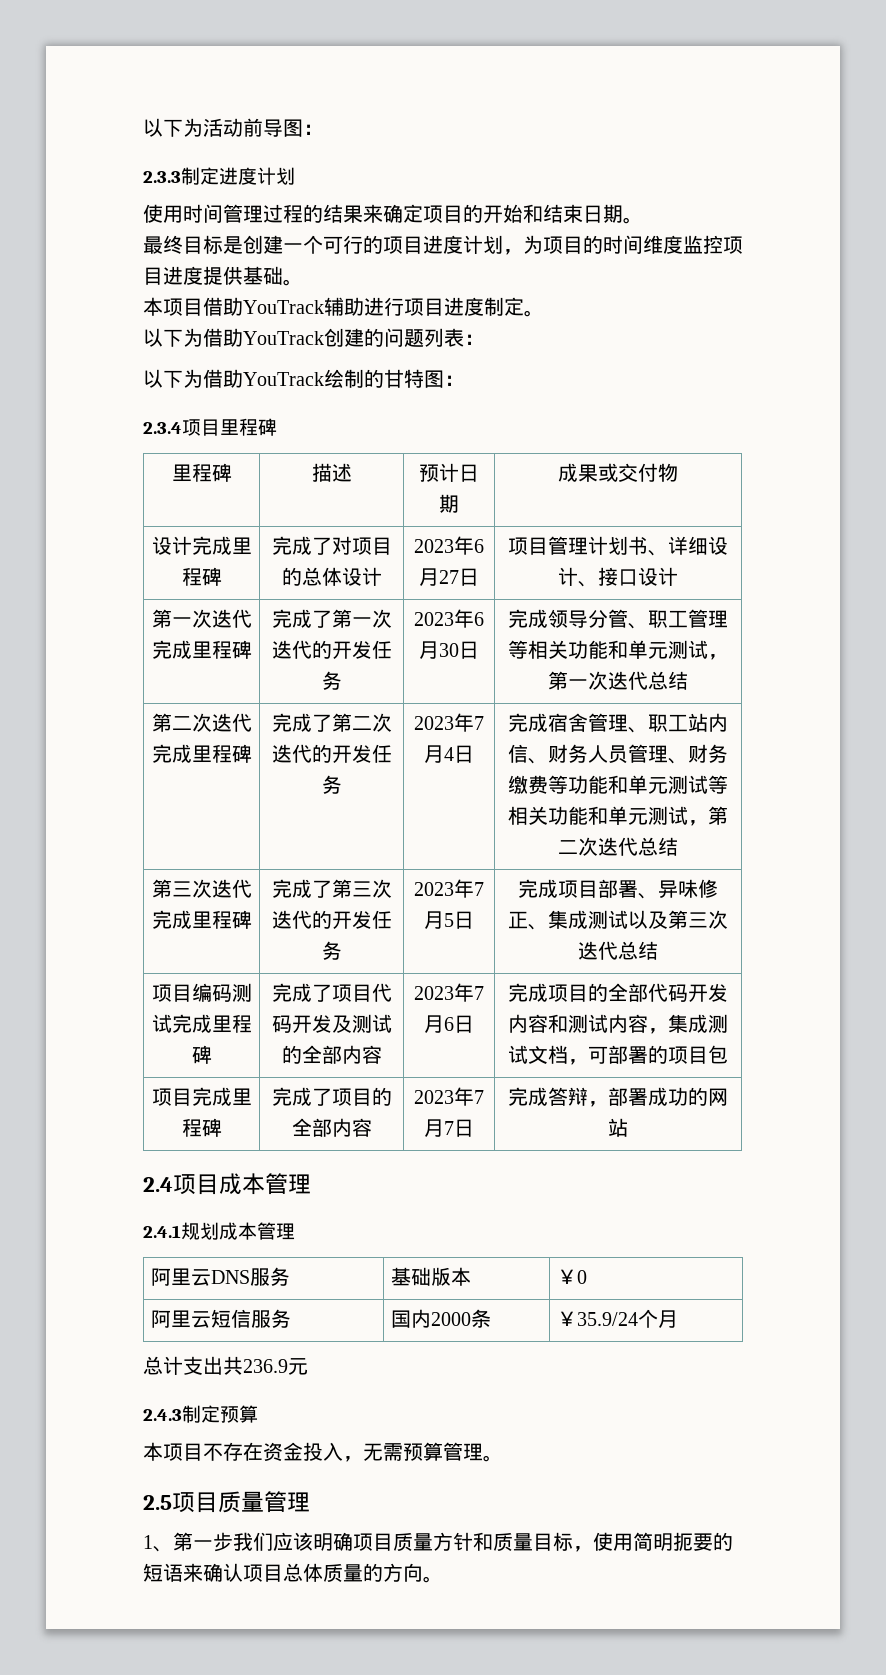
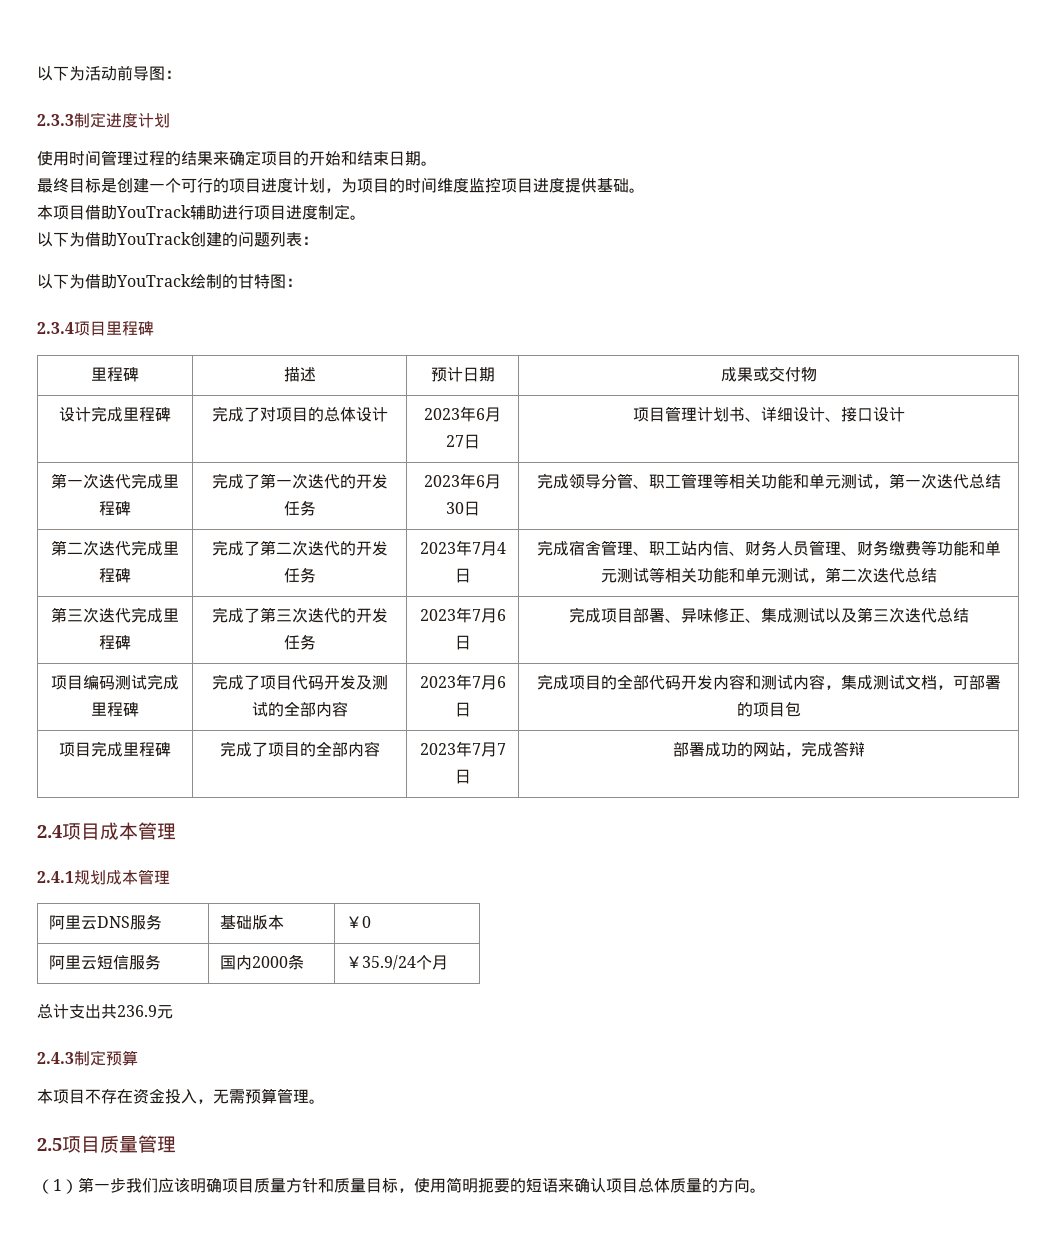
- 第三次迭代完成里程碑 | 完成了第三次迭代的开发任务 | 2023年7月5日 | 完成项目部署、异味修正、集成测试以及第三次迭代总结
+ 第三次迭代完成里程碑 | 完成了第三次迭代的开发任务 | 2023年7月6日 | 完成项目部署、异味修正、集成测试以及第三次迭代总结
- 项目完成里程碑 | 完成了项目的全部内容 | 2023年7月7日 | 完成答辩，部署成功的网站
+ 项目完成里程碑 | 完成了项目的全部内容 | 2023年7月7日 | 部署成功的网站，完成答辩
- 1、第一步我们应该明确项目质量方针和质量目标，使用简明扼要的短语来确认项目总体质量的方向。
+ （1）第一步我们应该明确项目质量方针和质量目标，使用简明扼要的短语来确认项目总体质量的方向。

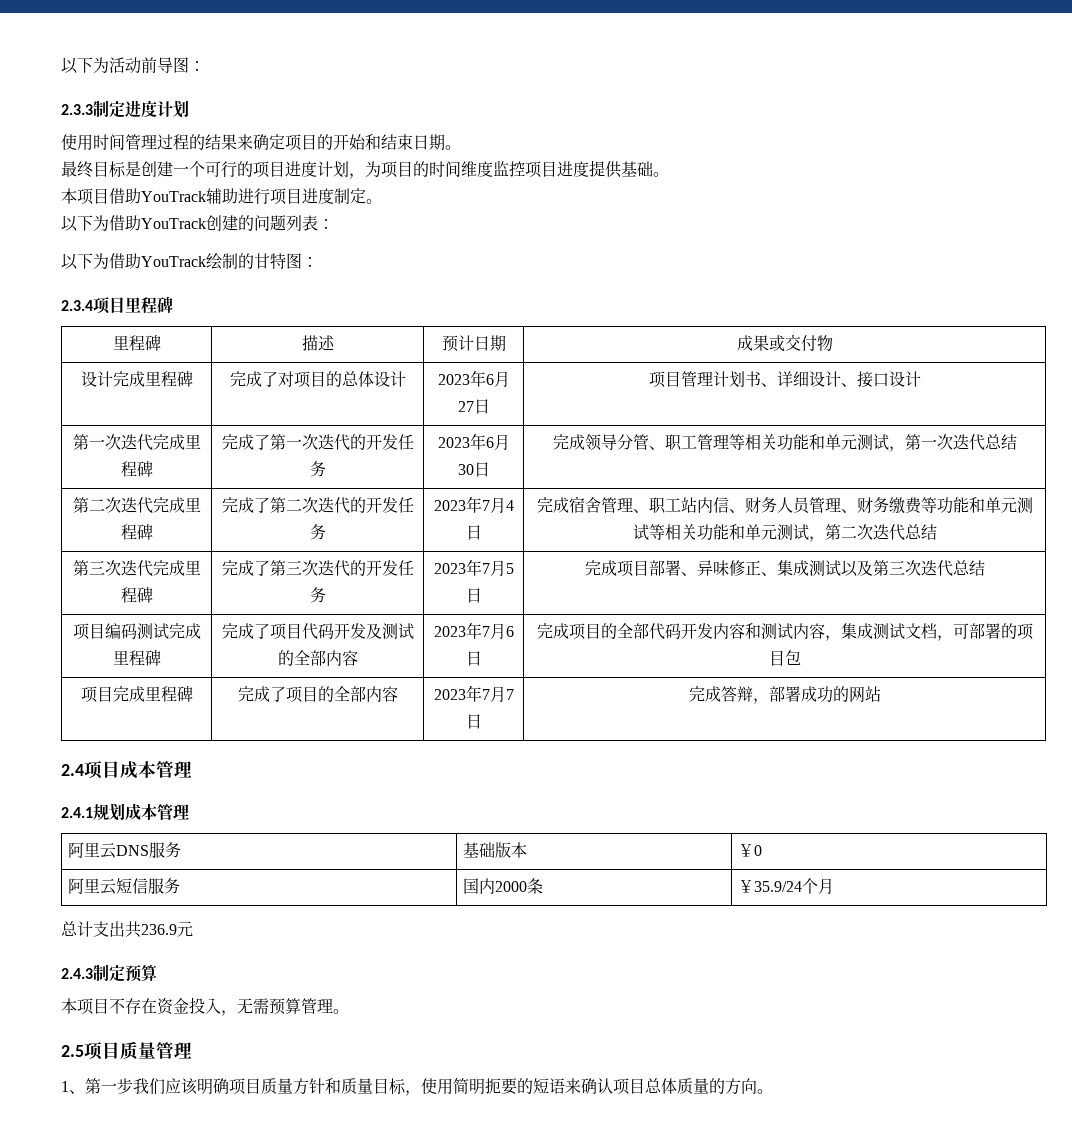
- 第三次迭代完成里程碑 | 完成了第三次迭代的开发任务 | 2023年7月6日 | 完成项目部署、异味修正、集成测试以及第三次迭代总结
+ 第三次迭代完成里程碑 | 完成了第三次迭代的开发任务 | 2023年7月5日 | 完成项目部署、异味修正、集成测试以及第三次迭代总结
- 项目完成里程碑 | 完成了项目的全部内容 | 2023年7月7日 | 部署成功的网站，完成答辩
+ 项目完成里程碑 | 完成了项目的全部内容 | 2023年7月7日 | 完成答辩，部署成功的网站
- （1）第一步我们应该明确项目质量方针和质量目标，使用简明扼要的短语来确认项目总体质量的方向。
+ 1、第一步我们应该明确项目质量方针和质量目标，使用简明扼要的短语来确认项目总体质量的方向。

